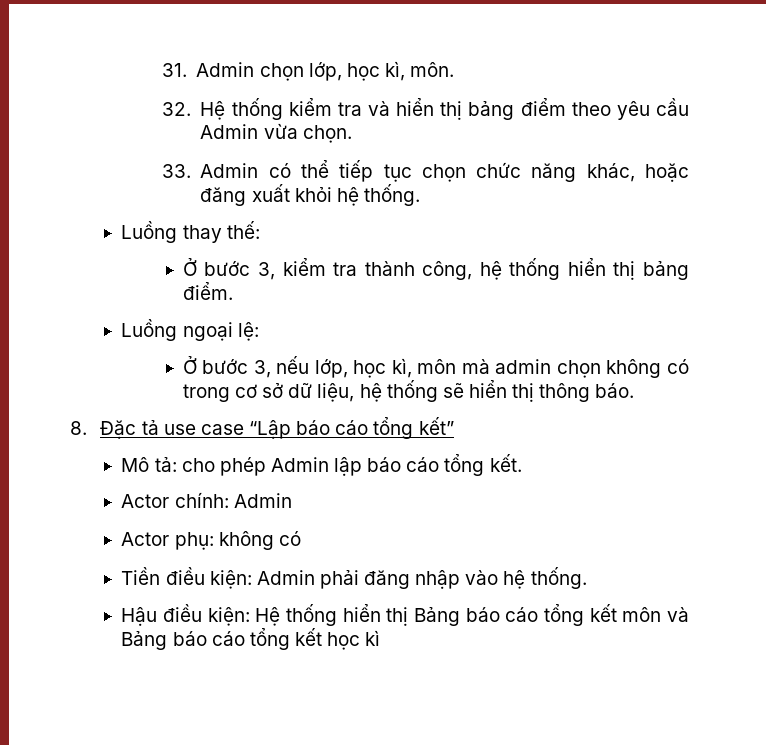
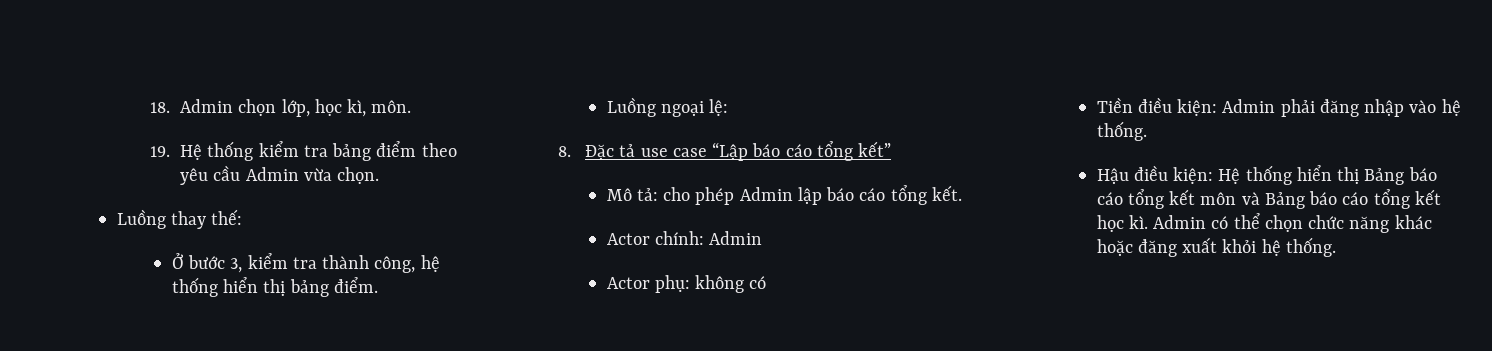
- 31. Admin chọn lớp, học kì, môn.
+ 18. Admin chọn lớp, học kì, môn.
- 32. Hệ thống kiểm tra và hiển thị bảng điểm theo yêu cầu Admin vừa chọn.
+ 19. Hệ thống kiểm tra bảng điểm theo yêu cầu Admin vừa chọn.
- 33. Admin có thể tiếp tục chọn chức năng khác, hoặc đăng xuất khỏi hệ thống.
- Ở bước 3, nếu lớp, học kì, môn mà admin chọn không có trong cơ sở dữ liệu, hệ thống sẽ hiển thị thông báo.
- Hậu điều kiện: Hệ thống hiển thị Bảng báo cáo tổng kết môn và Bảng báo cáo tổng kết học kì
+ Hậu điều kiện: Hệ thống hiển thị Bảng báo cáo tổng kết môn và Bảng báo cáo tổng kết học kì. Admin có thể chọn chức năng khác hoặc đăng xuất khỏi hệ thống.

